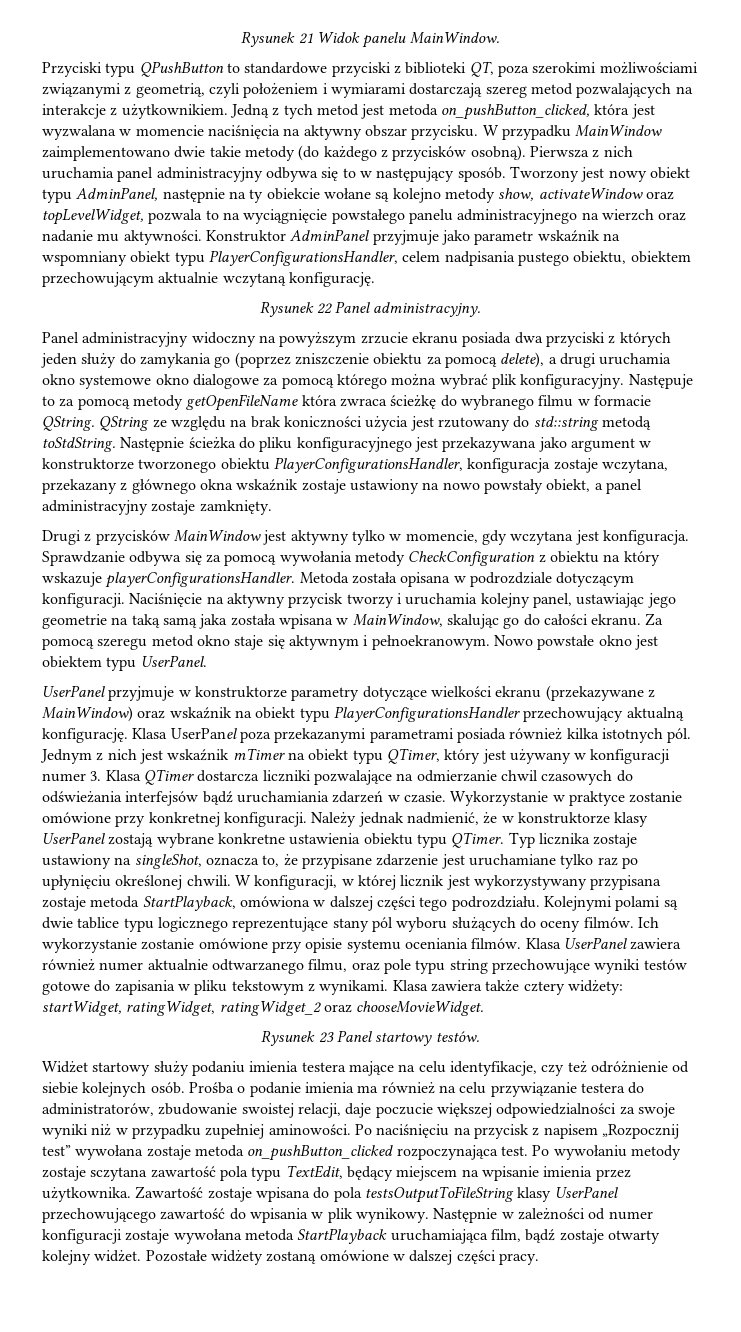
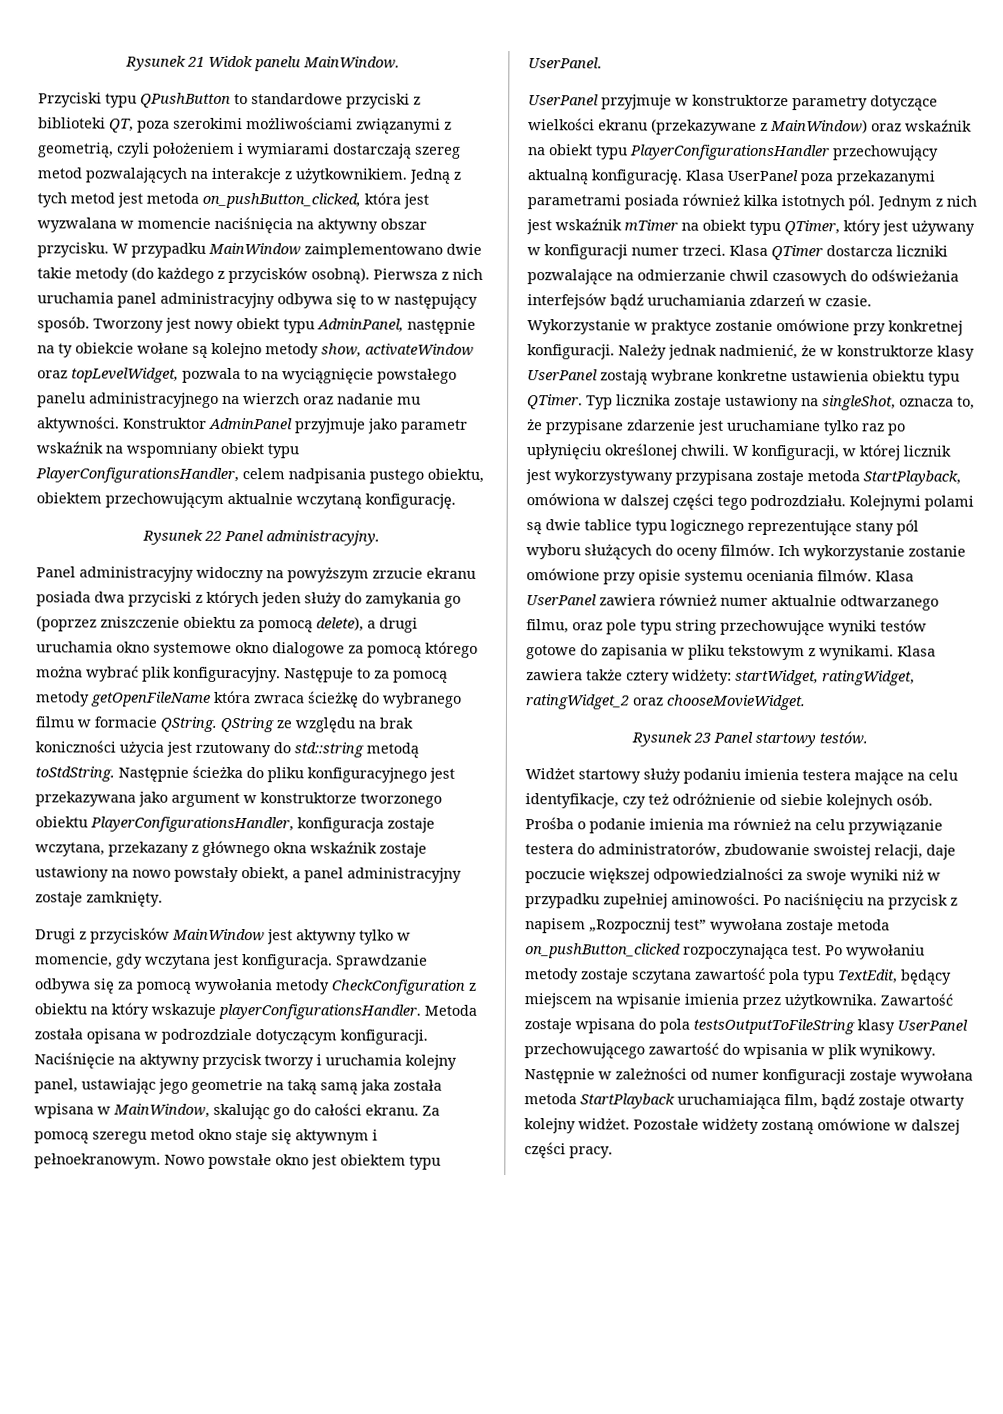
- Jednym z nich jest wskaźnik mTimer na obiekt typu QTimer, który jest używany w konfiguracji numer 3. Klasa QTimer dostarcza liczniki pozwalające na odmierzanie chwil czasowych do odświeżania interfejsów bądź uruchamiania zdarzeń w czasie.
+ Jednym z nich jest wskaźnik mTimer na obiekt typu QTimer, który jest używany w konfiguracji numer trzeci. Klasa QTimer dostarcza liczniki pozwalające na odmierzanie chwil czasowych do odświeżania interfejsów bądź uruchamiania zdarzeń w czasie.

